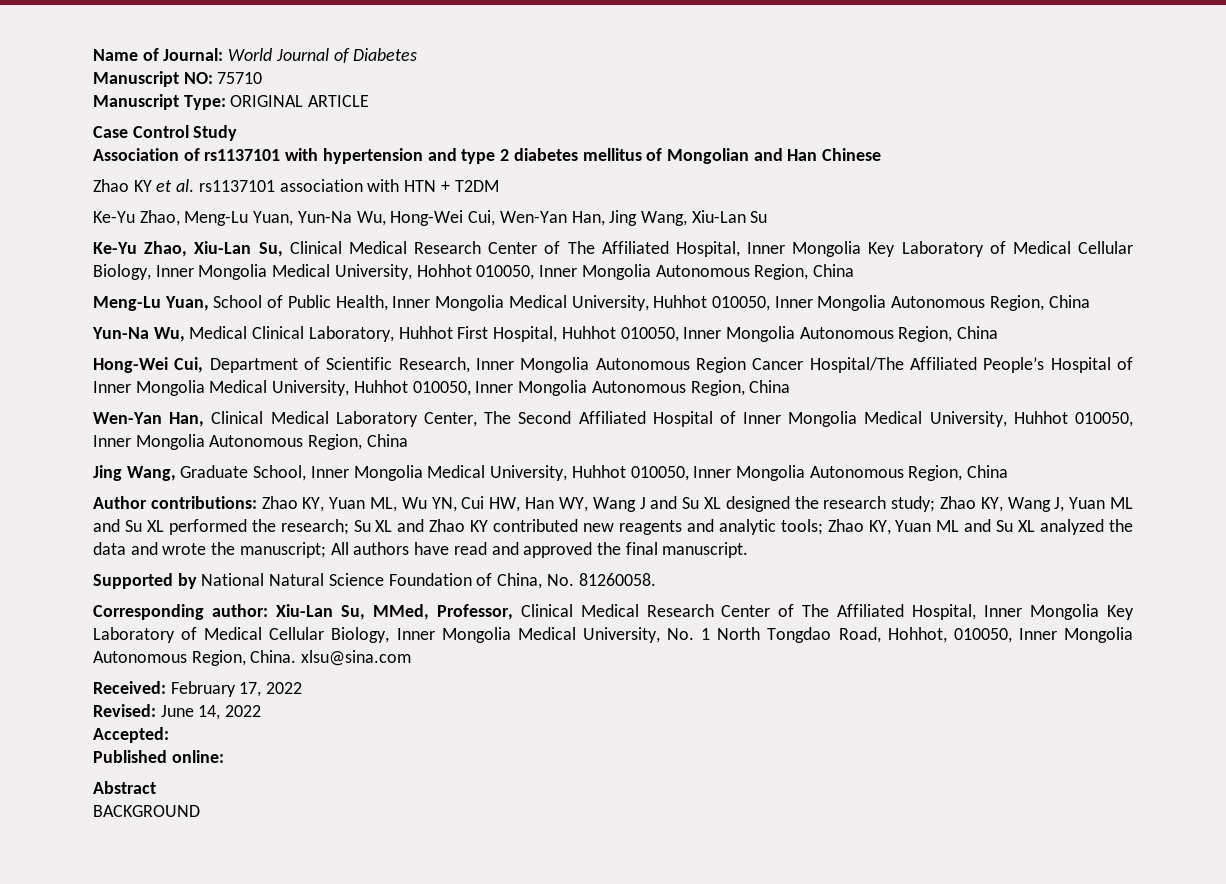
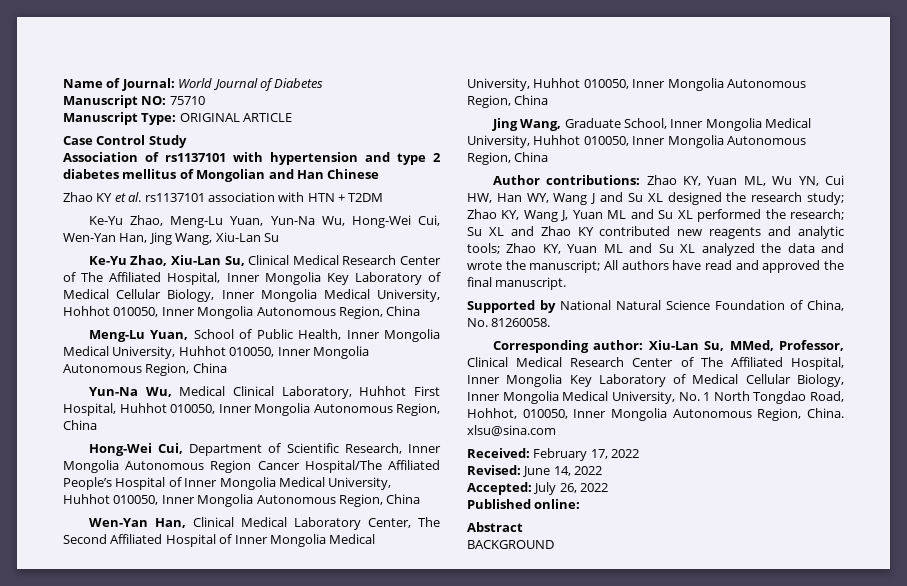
- Accepted:
+ Accepted: July 26, 2022

